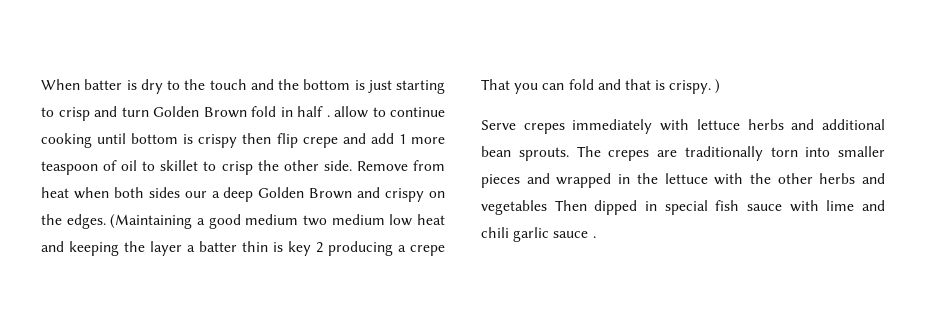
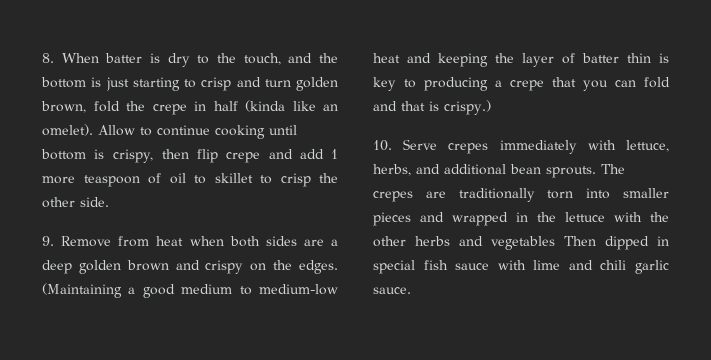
- When batter is dry to the touch and the bottom is just starting to crisp and turn Golden Brown fold in half . allow to continue cooking until bottom is crispy then flip crepe and add 1 more teaspoon of oil to skillet to crisp the other side. Remove from heat when both sides our a deep Golden Brown and crispy on the edges.
+ 8. When batter is dry to the touch, and the bottom is just starting to crisp and turn golden brown, fold the crepe in half (kinda like an omelet). Allow to continue cooking until bottom is crispy, then flip crepe and add 1 more teaspoon of oil to skillet to crisp the other side.
+ 9. Remove from heat when both sides are a deep golden brown and crispy on the edges.
- (Maintaining a good medium two medium low heat and keeping the layer a batter thin is key 2 producing a crepe That you can fold and that is crispy. )
- Serve crepes immediately with lettuce herbs and additional bean sprouts.
+ (Maintaining a good medium to medium-low heat and keeping the layer of batter thin is key to producing a crepe that you can fold and that is crispy.)
+ 10. Serve crepes immediately with lettuce, herbs, and additional bean sprouts.
- The crepes are traditionally torn into smaller pieces and wrapped in the lettuce with the other herbs and vegetables Then dipped in special fish sauce with lime and chili garlic sauce .
+ The crepes are traditionally torn into smaller pieces and wrapped in the lettuce with the other herbs and vegetables Then dipped in special fish sauce with lime and chili garlic sauce.

